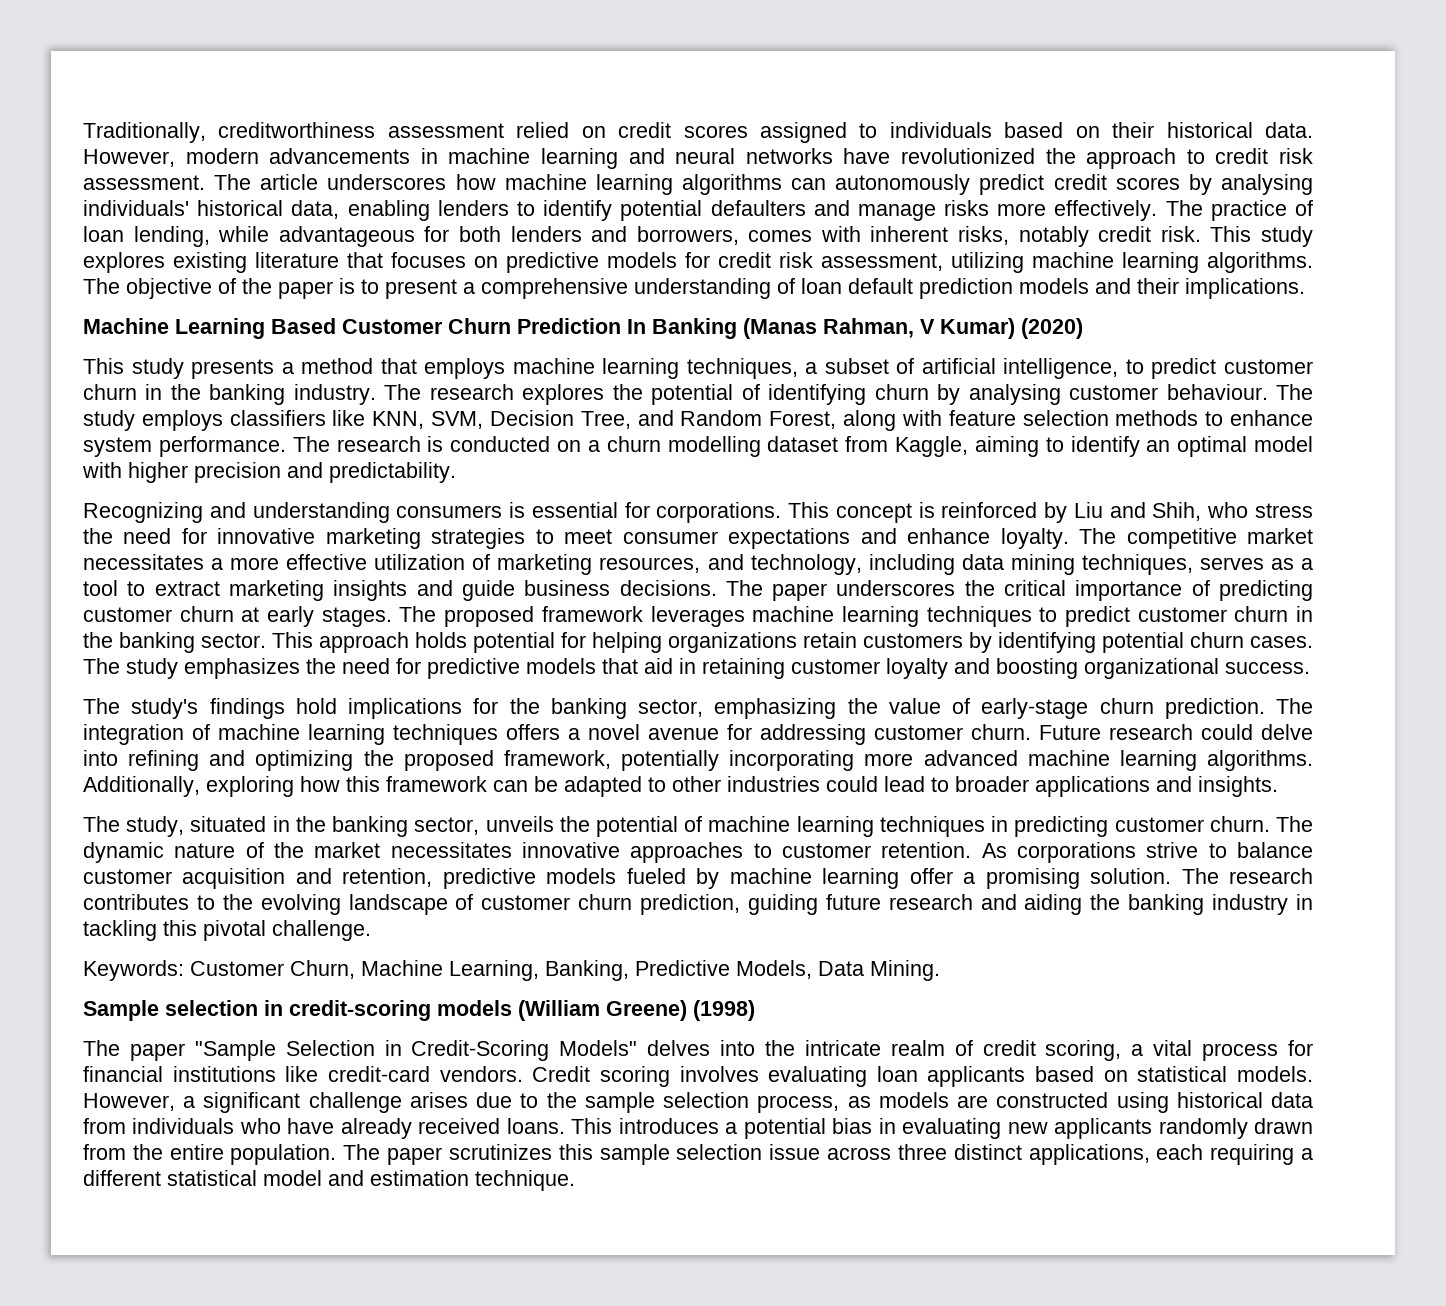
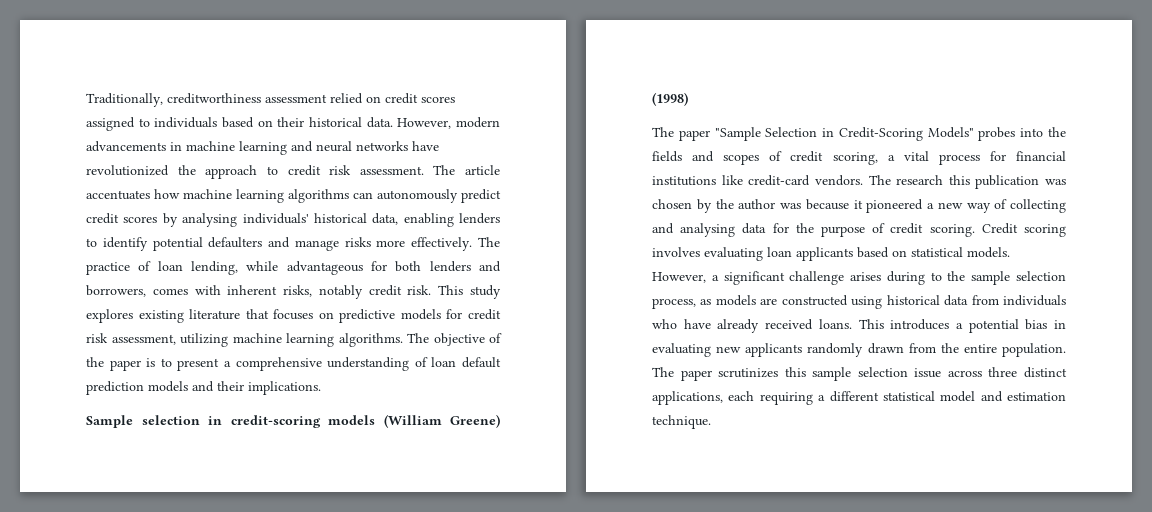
- The article underscores how machine learning algorithms can autonomously predict credit scores by analysing individuals' historical data, enabling lenders to identify potential defaulters and manage risks more effectively.
+ The article accentuates how machine learning algorithms can autonomously predict credit scores by analysing individuals' historical data, enabling lenders to identify potential defaulters and manage risks more effectively.
- Machine Learning Based Customer Churn Prediction In Banking (Manas Rahman, V Kumar) (2020)
- This study presents a method that employs machine learning techniques, a subset of artificial intelligence, to predict customer churn in the banking industry. The research explores the potential of identifying churn by analysing customer behaviour. The study employs classifiers like KNN, SVM, Decision Tree, and Random Forest, along with feature selection methods to enhance system performance. The research is conducted on a churn modelling dataset from Kaggle, aiming to identify an optimal model with higher precision and predictability.
- Recognizing and understanding consumers is essential for corporations. This concept is reinforced by Liu and Shih, who stress the need for innovative marketing strategies to meet consumer expectations and enhance loyalty. The competitive market necessitates a more effective utilization of marketing resources, and technology, including data mining techniques, serves as a tool to extract marketing insights and guide business decisions. The paper underscores the critical importance of predicting customer churn at early stages. The proposed framework leverages machine learning techniques to predict customer churn in the banking sector. This approach holds potential for helping organizations retain customers by identifying potential churn cases. The study emphasizes the need for predictive models that aid in retaining customer loyalty and boosting organizational success.
- The study's findings hold implications for the banking sector, emphasizing the value of early-stage churn prediction. The integration of machine learning techniques offers a novel avenue for addressing customer churn. Future research could delve into refining and optimizing the proposed framework, potentially incorporating more advanced machine learning algorithms. Additionally, exploring how this framework can be adapted to other industries could lead to broader applications and insights.
- The study, situated in the banking sector, unveils the potential of machine learning techniques in predicting customer churn. The dynamic nature of the market necessitates innovative approaches to customer retention. As corporations strive to balance customer acquisition and retention, predictive models fueled by machine learning offer a promising solution. The research contributes to the evolving landscape of customer churn prediction, guiding future research and aiding the banking industry in tackling this pivotal challenge.
- Keywords: Customer Churn, Machine Learning, Banking, Predictive Models, Data Mining.
- The paper "Sample Selection in Credit-Scoring Models" delves into the intricate realm of credit scoring, a vital process for financial institutions like credit-card vendors.
+ The paper "Sample Selection in Credit-Scoring Models" probes into the fields and scopes of credit scoring, a vital process for financial institutions like credit-card vendors.
+ The research this publication was chosen by the author was because it pioneered a new way of collecting and analysing data for the purpose of credit scoring.
- However, a significant challenge arises due to the sample selection process, as models are constructed using historical data from individuals who have already received loans.
+ However, a significant challenge arises during to the sample selection process, as models are constructed using historical data from individuals who have already received loans.

